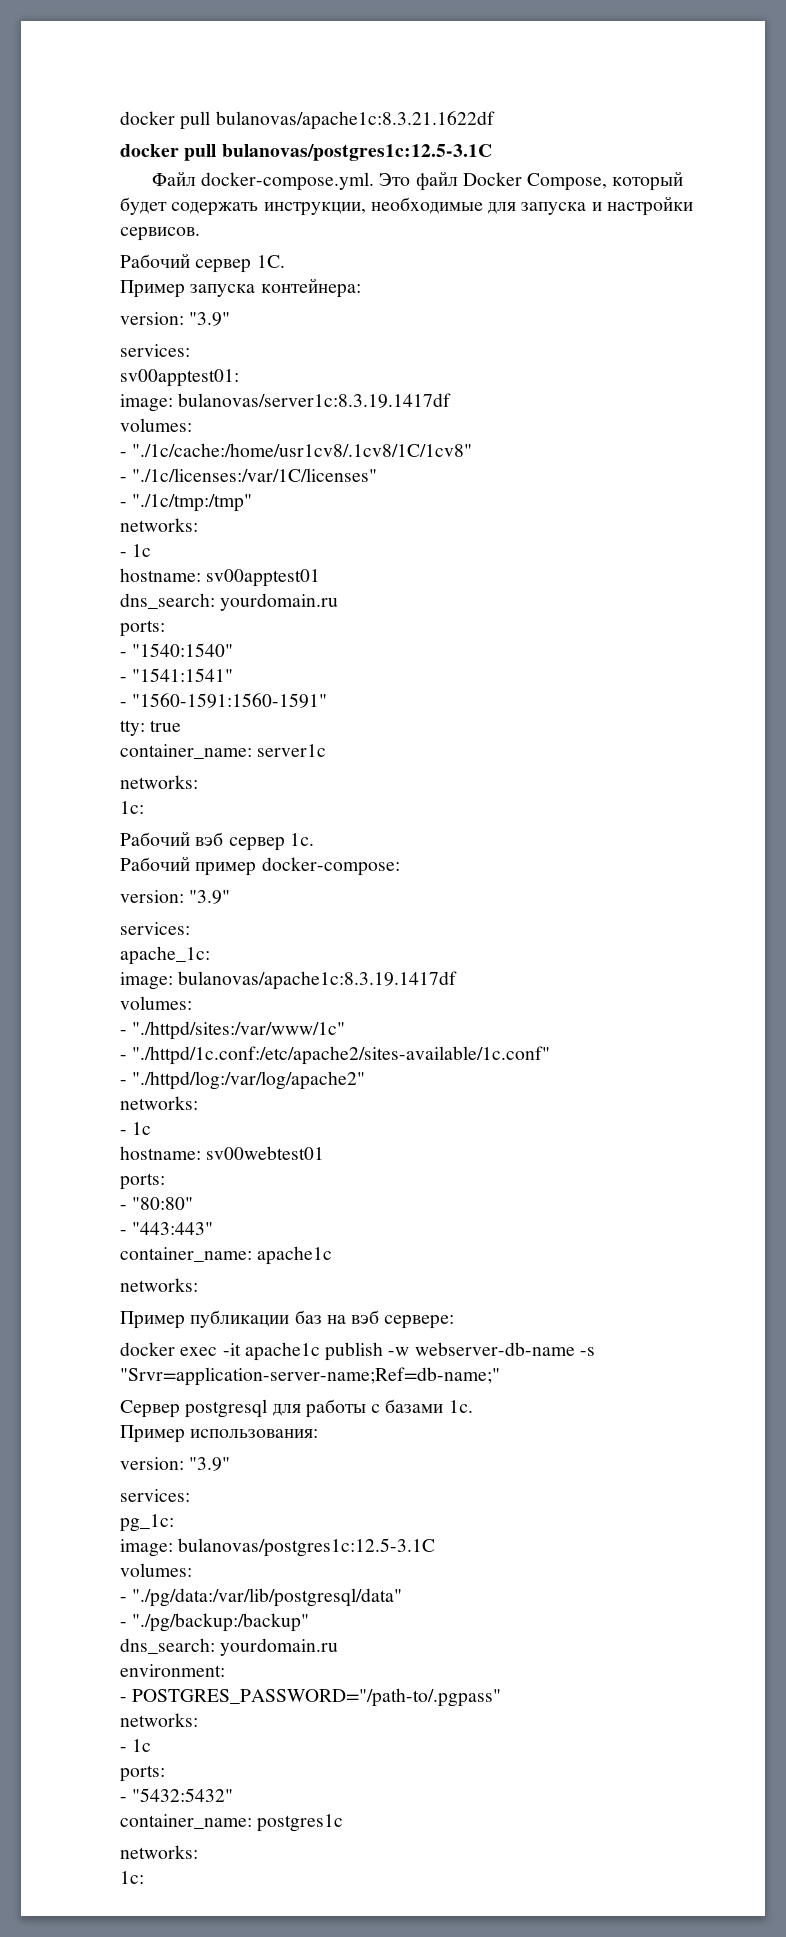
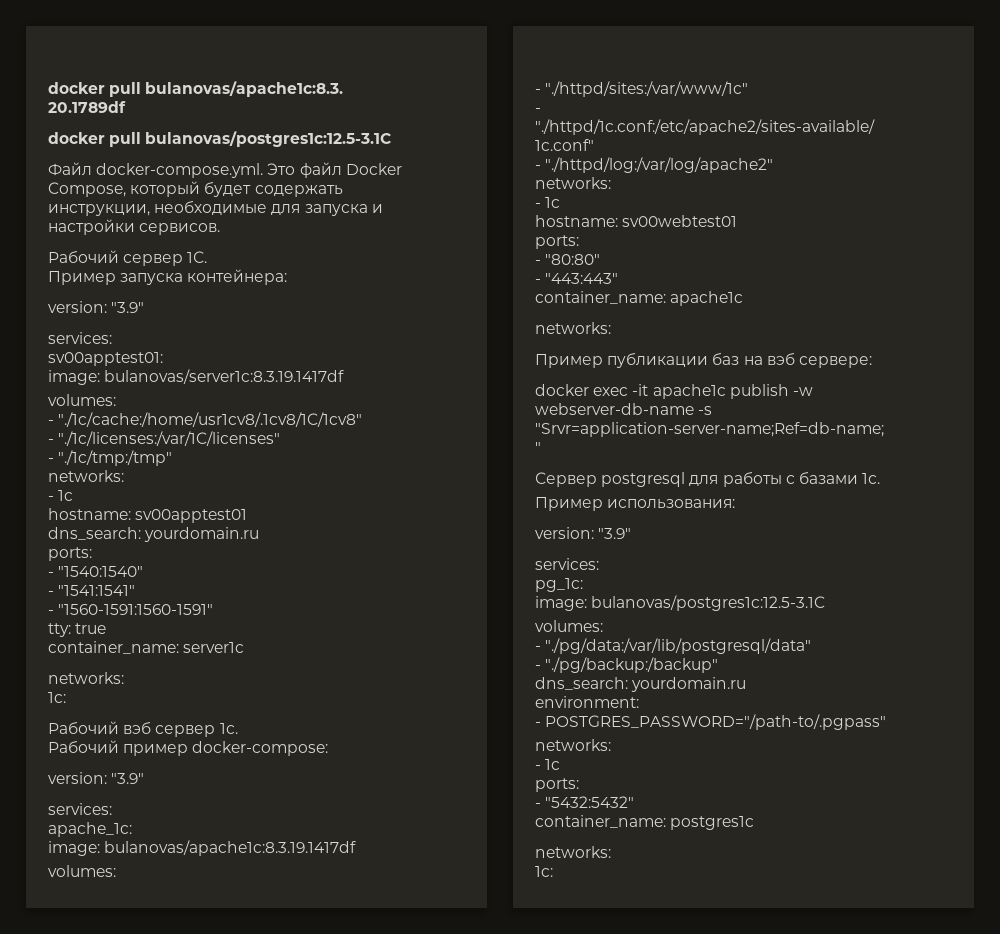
- docker pull bulanovas/apache1c:8.3.21.1622df
+ docker pull bulanovas/apache1c:8.3. 20.1789df

